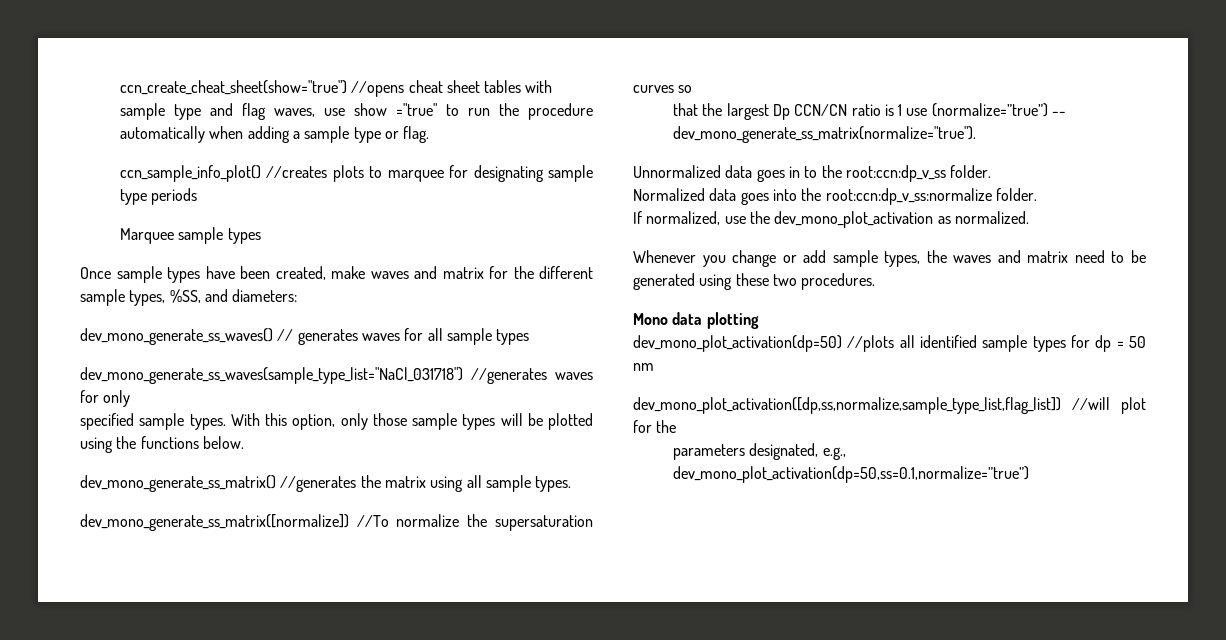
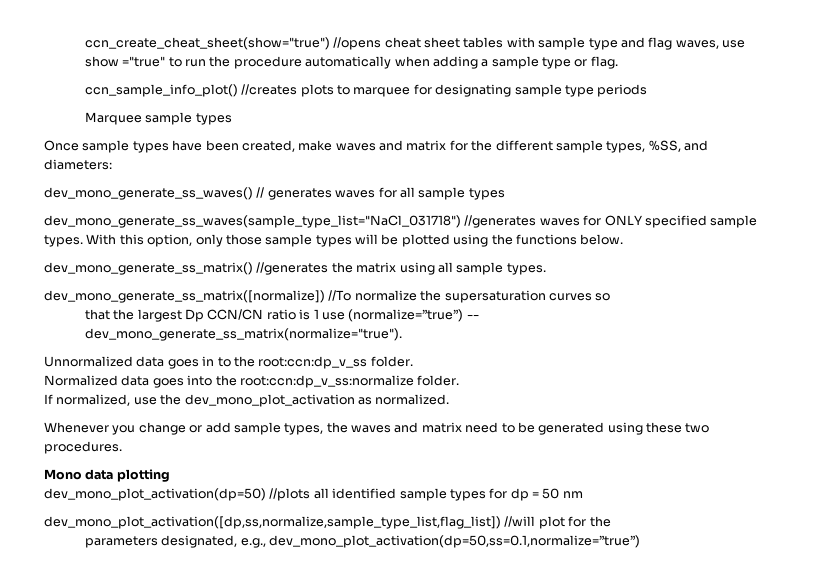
- dev_mono_generate_ss_waves(sample_type_list="NaCl_031718") //generates waves for only
- specified sample types.
+ dev_mono_generate_ss_waves(sample_type_list="NaCl_031718") //generates waves for ONLY specified sample types.

